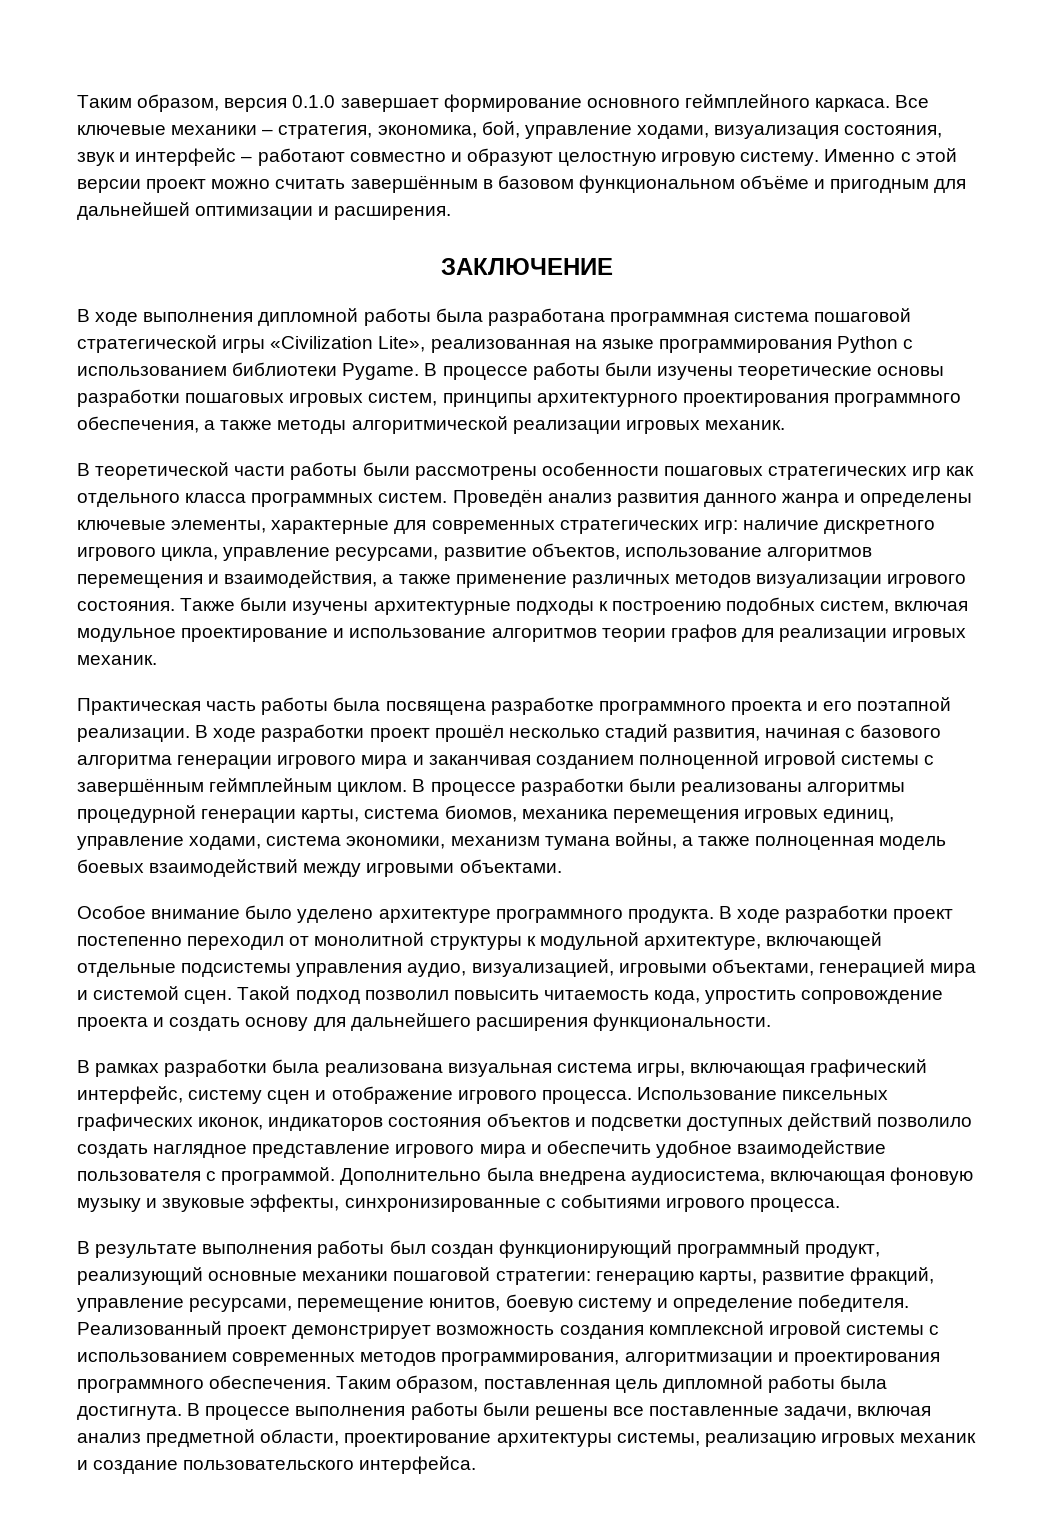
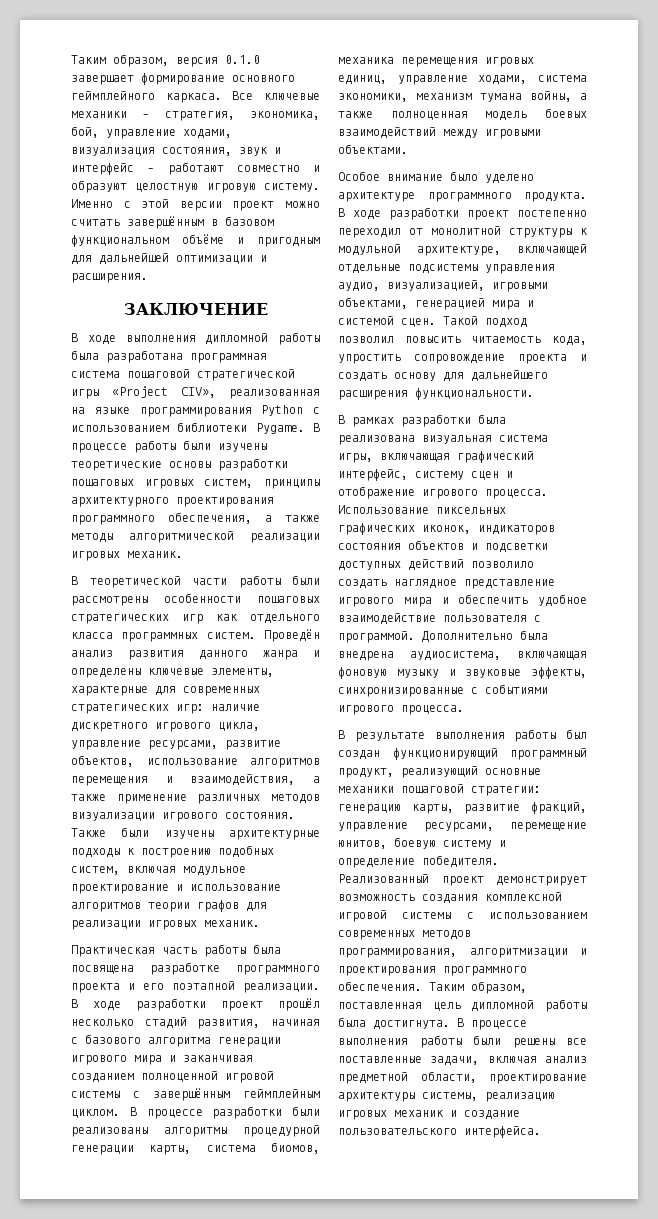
- В ходе выполнения дипломной работы была разработана программная система пошаговой стратегической игры «Civilization Lite», реализованная на языке программирования Python с использованием библиотеки Pygame.
+ В ходе выполнения дипломной работы была разработана программная система пошаговой стратегической игры «Project CIV», реализованная на языке программирования Python с использованием библиотеки Pygame.

